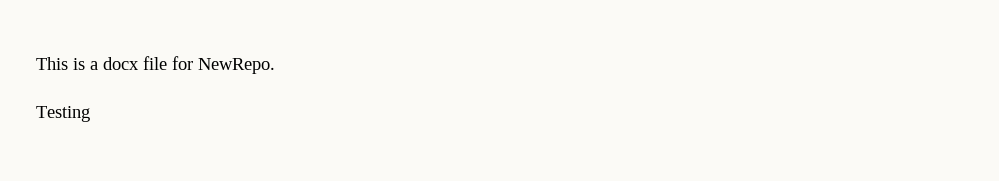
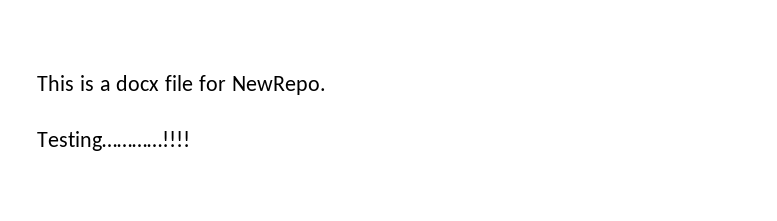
- Testing
+ Testing…………!!!!

